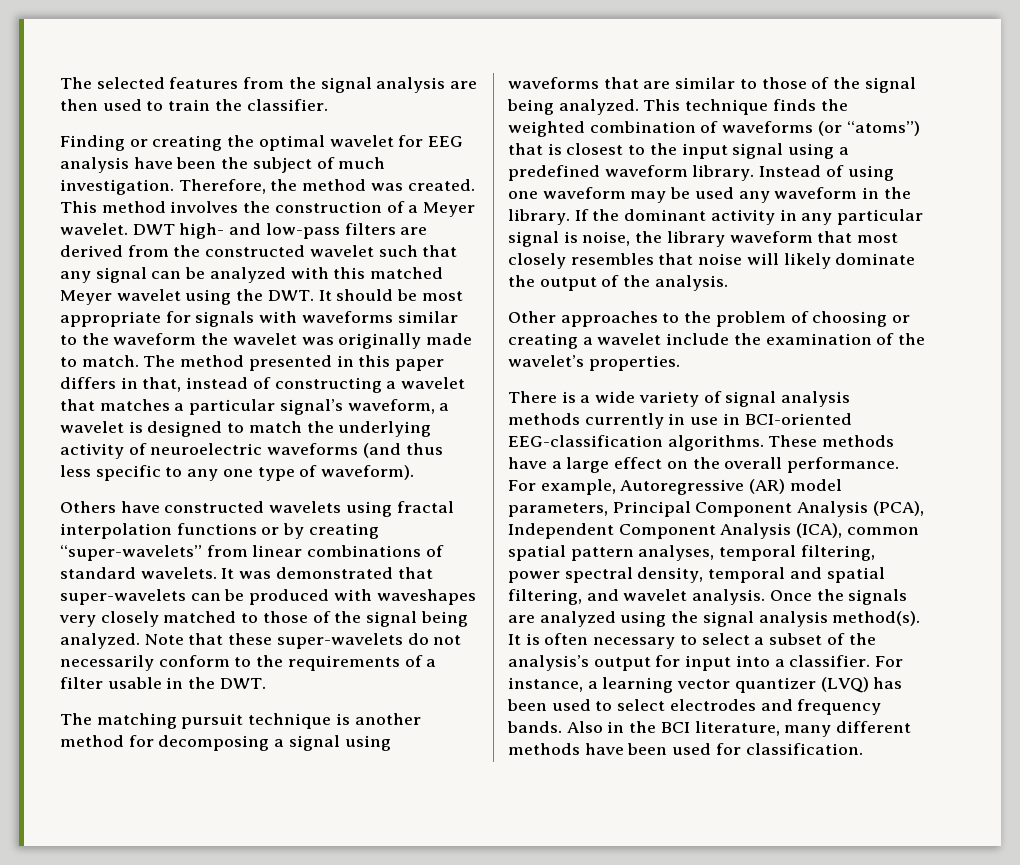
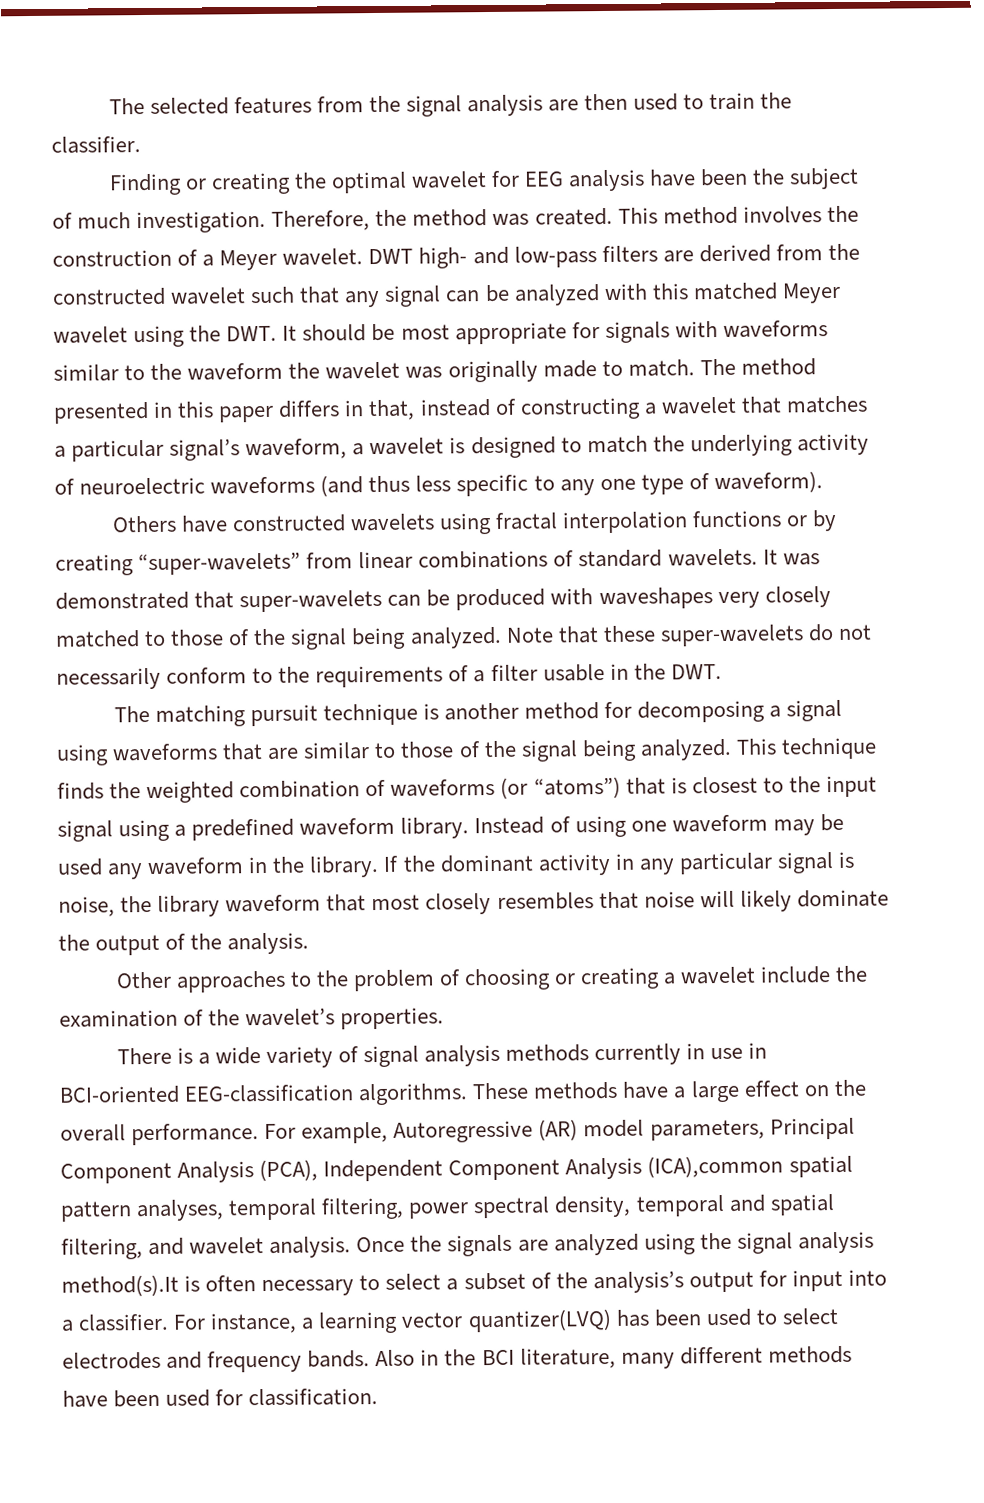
- For example, Autoregressive (AR) model parameters, Principal Component Analysis (PCA), Independent Component Analysis (ICA), common spatial pattern analyses, temporal filtering, power spectral density, temporal and spatial filtering, and wavelet analysis.
+ For example, Autoregressive (AR) model parameters, Principal Component Analysis (PCA), Independent Component Analysis (ICA),common spatial pattern analyses, temporal filtering, power spectral density, temporal and spatial filtering, and wavelet analysis.
- Once the signals are analyzed using the signal analysis method(s). It is often necessary to select a subset of the analysis’s output for input into a classifier.
+ Once the signals are analyzed using the signal analysis method(s).It is often necessary to select a subset of the analysis’s output for input into a classifier.
- For instance, a learning vector quantizer (LVQ) has been used to select electrodes and frequency bands.
+ For instance, a learning vector quantizer(LVQ) has been used to select electrodes and frequency bands.

